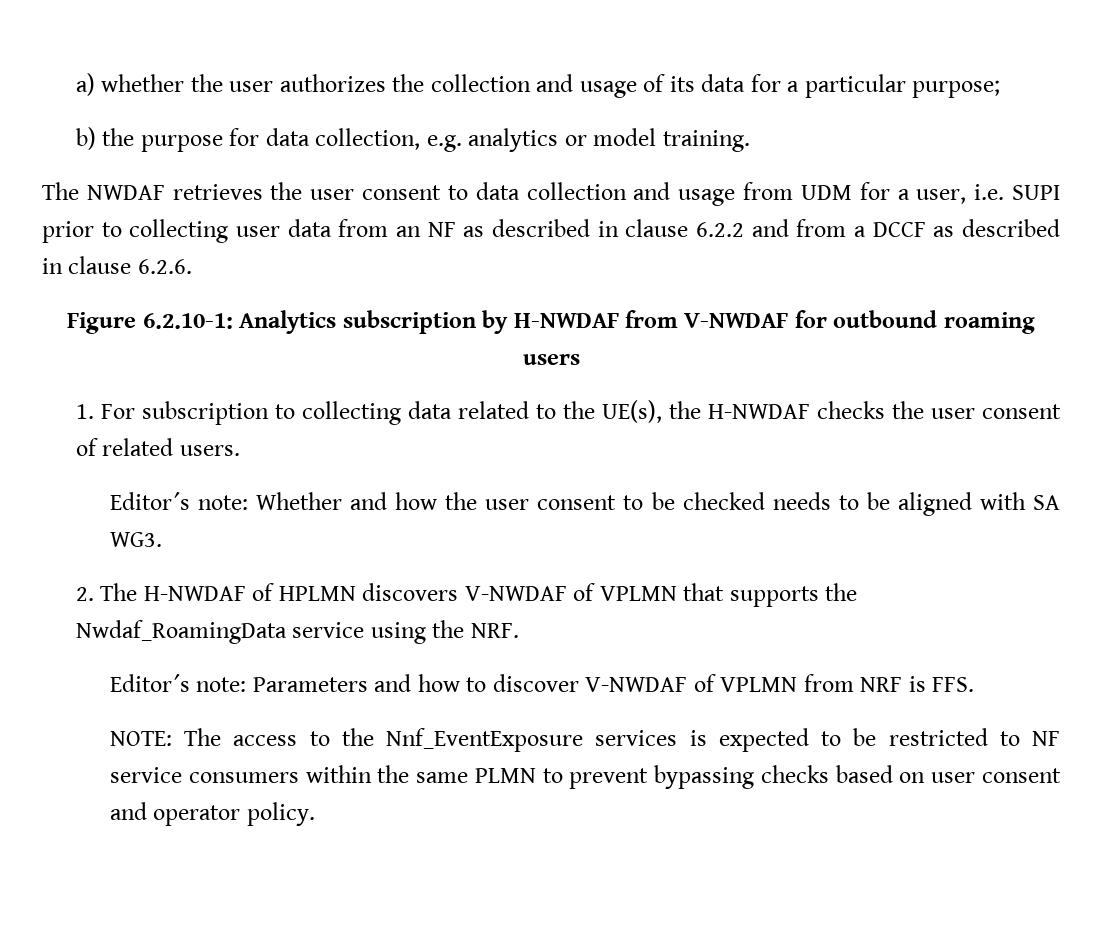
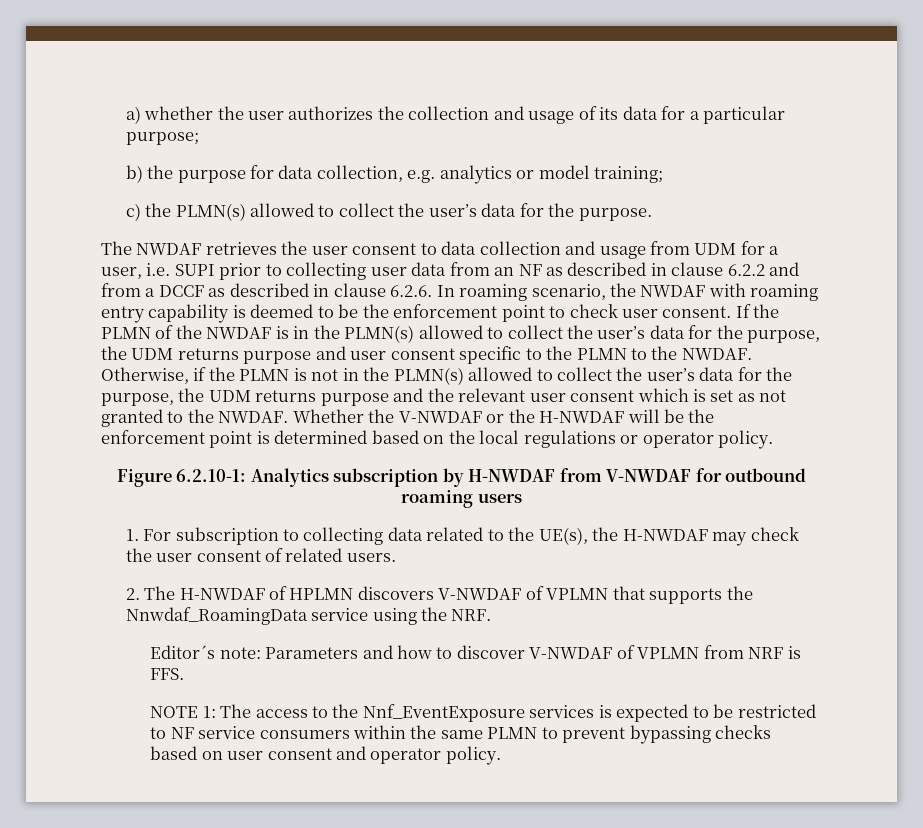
- b) the purpose for data collection, e.g. analytics or model training.
+ b) the purpose for data collection, e.g. analytics or model training;
+ c) the PLMN(s) allowed to collect the user’s data for the purpose.
- The NWDAF retrieves the user consent to data collection and usage from UDM for a user, i.e. SUPI prior to collecting user data from an NF as described in clause 6.2.2 and from a DCCF as described in clause 6.2.6.
+ The NWDAF retrieves the user consent to data collection and usage from UDM for a user, i.e. SUPI prior to collecting user data from an NF as described in clause 6.2.2 and from a DCCF as described in clause 6.2.6. In roaming scenario, the NWDAF with roaming entry capability is deemed to be the enforcement point to check user consent. If the PLMN of the NWDAF is in the PLMN(s) allowed to collect the user’s data for the purpose, the UDM returns purpose and user consent specific to the PLMN to the NWDAF. Otherwise, if the PLMN is not in the PLMN(s) allowed to collect the user’s data for the purpose, the UDM returns purpose and the relevant user consent which is set as not granted to the NWDAF. Whether the V-NWDAF or the H-NWDAF will be the enforcement point is determined based on the local regulations or operator policy.
- 1. For subscription to collecting data related to the UE(s), the H-NWDAF checks the user consent of related users.
+ 1. For subscription to collecting data related to the UE(s), the H-NWDAF may check the user consent of related users.
- Editor´s note: Whether and how the user consent to be checked needs to be aligned with SA WG3.
- 2. The H-NWDAF of HPLMN discovers V-NWDAF of VPLMN that supports the Nwdaf_RoamingData service using the NRF.
+ 2. The H-NWDAF of HPLMN discovers V-NWDAF of VPLMN that supports the Nnwdaf_RoamingData service using the NRF.
- NOTE: The access to the Nnf_EventExposure services is expected to be restricted to NF service consumers within the same PLMN to prevent bypassing checks based on user consent and operator policy.
+ NOTE 1: The access to the Nnf_EventExposure services is expected to be restricted to NF service consumers within the same PLMN to prevent bypassing checks based on user consent and operator policy.

